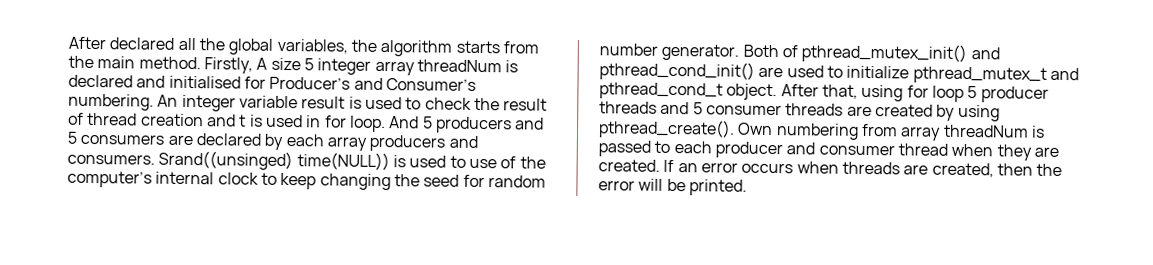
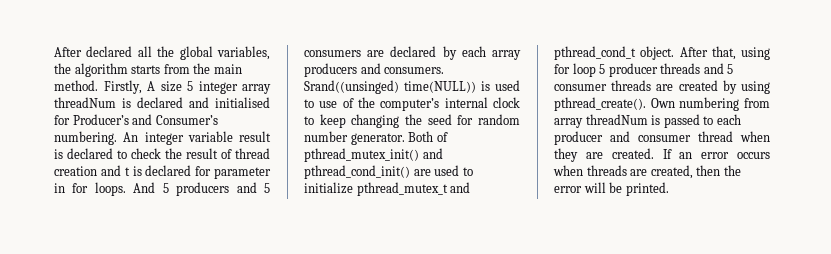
- An integer variable result is used to check the result of thread creation and t is used in for loop.
+ An integer variable result is declared to check the result of thread creation and t is declared for parameter in for loops.

